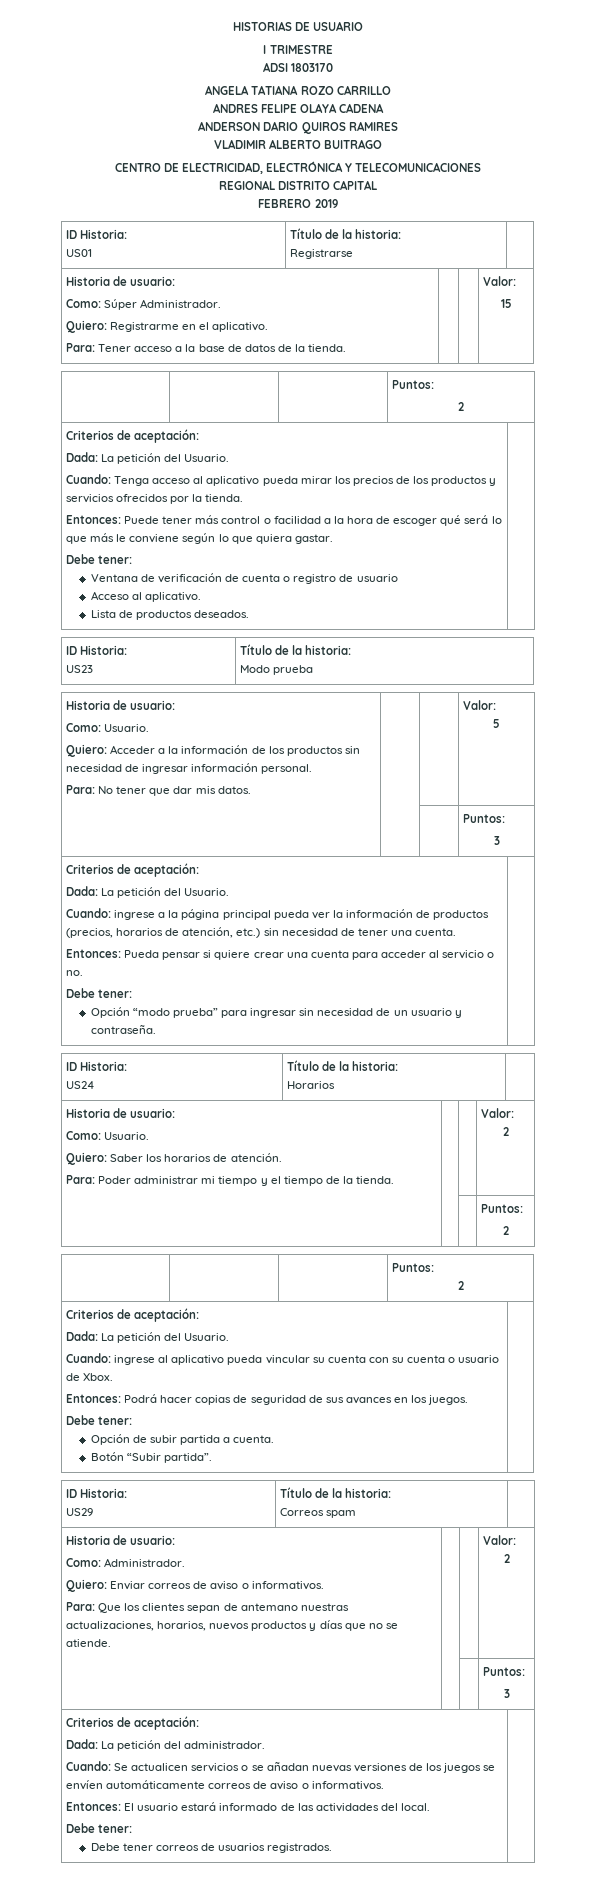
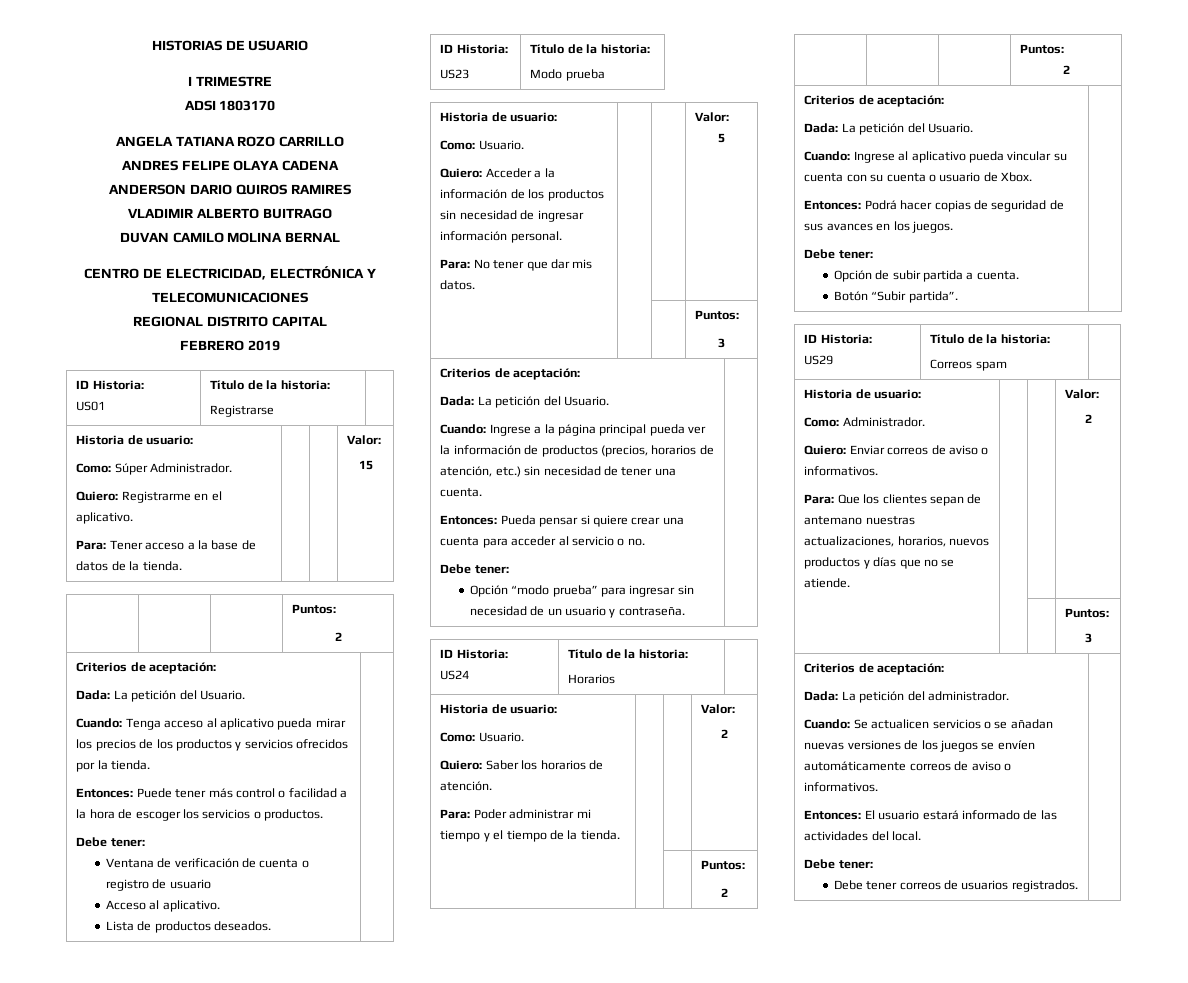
+ DUVAN CAMILO MOLINA BERNAL
- Entonces: Puede tener más control o facilidad a la hora de escoger qué será lo que más le conviene según lo que quiera gastar.
+ Entonces: Puede tener más control o facilidad a la hora de escoger los servicios o productos.
- Cuando: ingrese a la página principal pueda ver la información de productos (precios, horarios de atención, etc.) sin necesidad de tener una cuenta.
+ Cuando: Ingrese a la página principal pueda ver la información de productos (precios, horarios de atención, etc.) sin necesidad de tener una cuenta.
- Cuando: ingrese al aplicativo pueda vincular su cuenta con su cuenta o usuario de Xbox.
+ Cuando: Ingrese al aplicativo pueda vincular su cuenta con su cuenta o usuario de Xbox.

